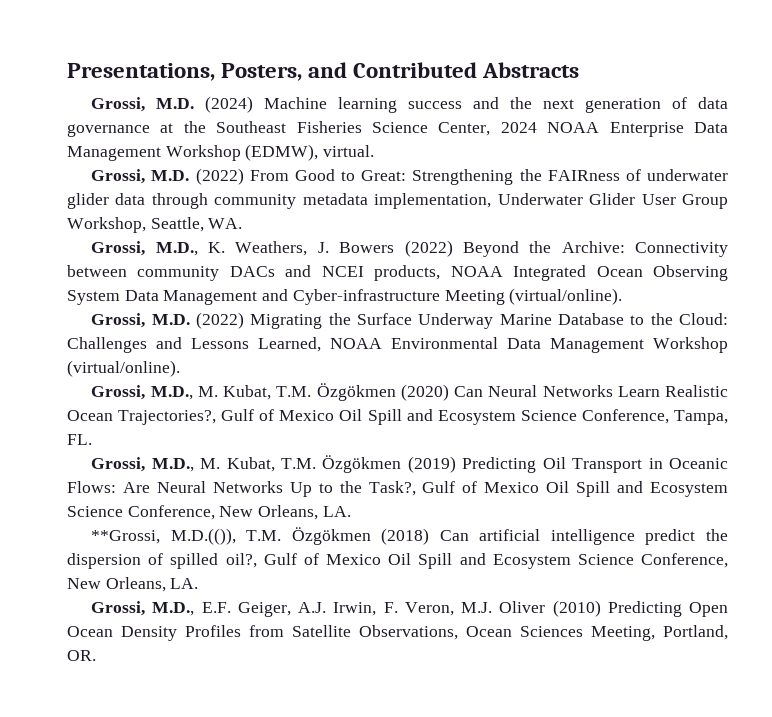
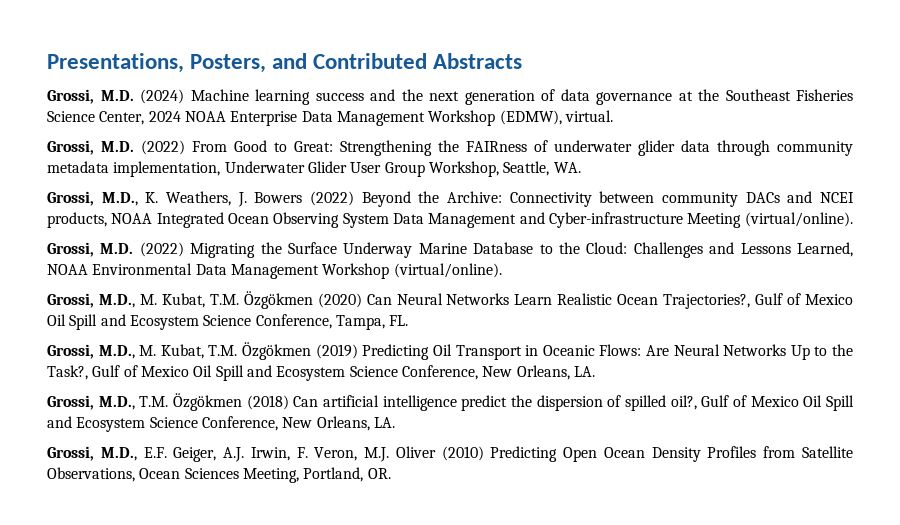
- **Grossi, M.D.(()), T.M. Özgökmen (2018) Can artificial intelligence predict the dispersion of spilled oil?, Gulf of Mexico Oil Spill and Ecosystem Science Conference, New Orleans, LA.
+ Grossi, M.D., T.M. Özgökmen (2018) Can artificial intelligence predict the dispersion of spilled oil?, Gulf of Mexico Oil Spill and Ecosystem Science Conference, New Orleans, LA.

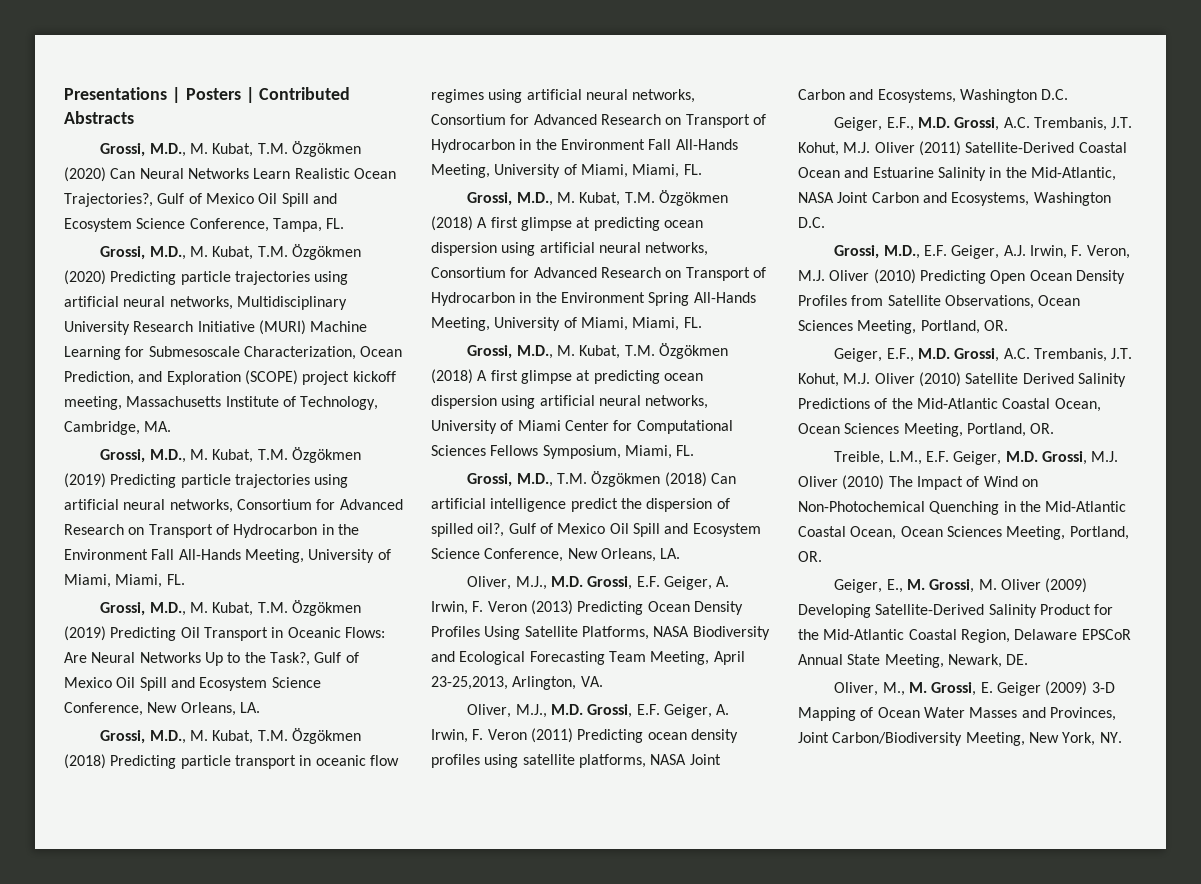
- Presentations, Posters, and Contributed Abstracts
- Grossi, M.D. (2024) Machine learning success and the next generation of data governance at the Southeast Fisheries Science Center, 2024 NOAA Enterprise Data Management Workshop (EDMW), virtual.
- Grossi, M.D. (2022) From Good to Great: Strengthening the FAIRness of underwater glider data through community metadata implementation, Underwater Glider User Group Workshop, Seattle, WA.
- Grossi, M.D., K. Weathers, J. Bowers (2022) Beyond the Archive: Connectivity between community DACs and NCEI products, NOAA Integrated Ocean Observing System Data Management and Cyber-infrastructure Meeting (virtual/online).
- Grossi, M.D. (2022) Migrating the Surface Underway Marine Database to the Cloud: Challenges and Lessons Learned, NOAA Environmental Data Management Workshop (virtual/online).
+ Presentations | Posters | Contributed Abstracts
+ Grossi, M.D., M. Kubat, T.M. Özgökmen (2020) Predicting particle trajectories using artificial neural networks, Multidisciplinary University Research Initiative (MURI) Machine Learning for Submesoscale Characterization, Ocean Prediction, and Exploration (SCOPE) project kickoff meeting, Massachusetts Institute of Technology, Cambridge, MA.
+ Grossi, M.D., M. Kubat, T.M. Özgökmen (2019) Predicting particle trajectories using artificial neural networks, Consortium for Advanced Research on Transport of Hydrocarbon in the Environment Fall All-Hands Meeting, University of Miami, Miami, FL.
+ Grossi, M.D., M. Kubat, T.M. Özgökmen (2018) Predicting particle transport in oceanic flow regimes using artificial neural networks, Consortium for Advanced Research on Transport of Hydrocarbon in the Environment Fall All-Hands Meeting, University of Miami, Miami, FL.
+ Grossi, M.D., M. Kubat, T.M. Özgökmen (2018) A first glimpse at predicting ocean dispersion using artificial neural networks, Consortium for Advanced Research on Transport of Hydrocarbon in the Environment Spring All-Hands Meeting, University of Miami, Miami, FL.
+ Grossi, M.D., M. Kubat, T.M. Özgökmen (2018) A first glimpse at predicting ocean dispersion using artificial neural networks, University of Miami Center for Computational Sciences Fellows Symposium, Miami, FL.
+ Oliver, M.J., M.D. Grossi, E.F. Geiger, A. Irwin, F. Veron (2013) Predicting Ocean Density Profiles Using Satellite Platforms, NASA Biodiversity and Ecological Forecasting Team Meeting, April 23-25,2013, Arlington, VA.
+ Oliver, M.J., M.D. Grossi, E.F. Geiger, A. Irwin, F. Veron (2011) Predicting ocean density profiles using satellite platforms, NASA Joint Carbon and Ecosystems, Washington D.C.
+ Geiger, E.F., M.D. Grossi, A.C. Trembanis, J.T. Kohut, M.J. Oliver (2011) Satellite-Derived Coastal Ocean and Estuarine Salinity in the Mid-Atlantic, NASA Joint Carbon and Ecosystems, Washington D.C.
+ Geiger, E.F., M.D. Grossi, A.C. Trembanis, J.T. Kohut, M.J. Oliver (2010) Satellite Derived Salinity Predictions of the Mid-Atlantic Coastal Ocean, Ocean Sciences Meeting, Portland, OR.
+ Treible, L.M., E.F. Geiger, M.D. Grossi, M.J. Oliver (2010) The Impact of Wind on Non-Photochemical Quenching in the Mid-Atlantic Coastal Ocean, Ocean Sciences Meeting, Portland, OR.
+ Geiger, E., M. Grossi, M. Oliver (2009) Developing Satellite-Derived Salinity Product for the Mid-Atlantic Coastal Region, Delaware EPSCoR Annual State Meeting, Newark, DE.
+ Oliver, M., M. Grossi, E. Geiger (2009) 3-D Mapping of Ocean Water Masses and Provinces, Joint Carbon/Biodiversity Meeting, New York, NY.

